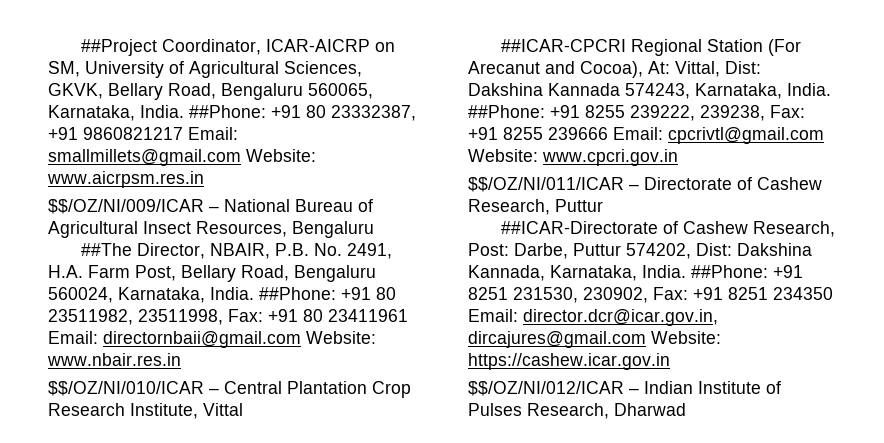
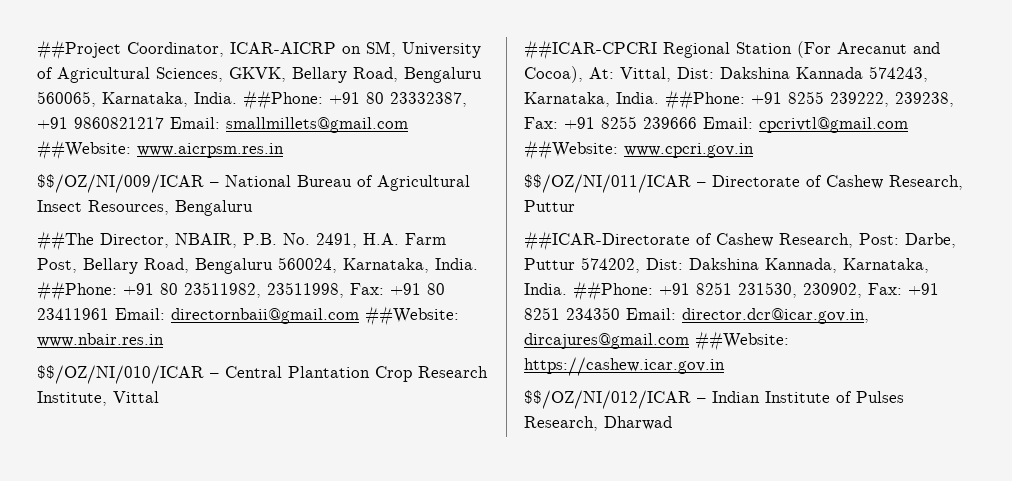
- ##Phone: +91 80 23332387, +91 9860821217 Email: smallmillets@gmail.com Website: www.aicrpsm.res.in
+ ##Phone: +91 80 23332387, +91 9860821217 Email: smallmillets@gmail.com ##Website: www.aicrpsm.res.in
- ##Phone: +91 80 23511982, 23511998, Fax: +91 80 23411961 Email: directornbaii@gmail.com Website: www.nbair.res.in
+ ##Phone: +91 80 23511982, 23511998, Fax: +91 80 23411961 Email: directornbaii@gmail.com ##Website: www.nbair.res.in
- ##Phone: +91 8255 239222, 239238, Fax: +91 8255 239666 Email: cpcrivtl@gmail.com Website: www.cpcri.gov.in
+ ##Phone: +91 8255 239222, 239238, Fax: +91 8255 239666 Email: cpcrivtl@gmail.com ##Website: www.cpcri.gov.in
- ##Phone: +91 8251 231530, 230902, Fax: +91 8251 234350 Email: director.dcr@icar.gov.in, dircajures@gmail.com Website: https://cashew.icar.gov.in
+ ##Phone: +91 8251 231530, 230902, Fax: +91 8251 234350 Email: director.dcr@icar.gov.in, dircajures@gmail.com ##Website: https://cashew.icar.gov.in

